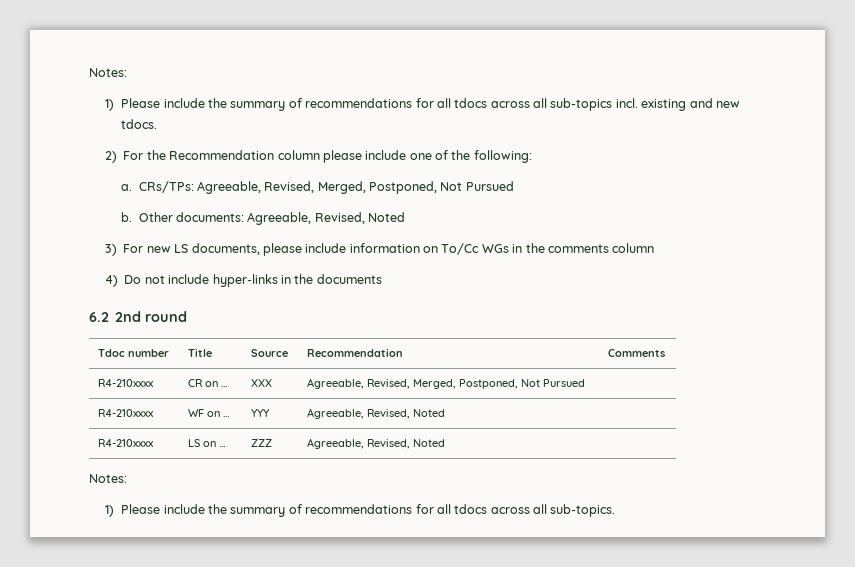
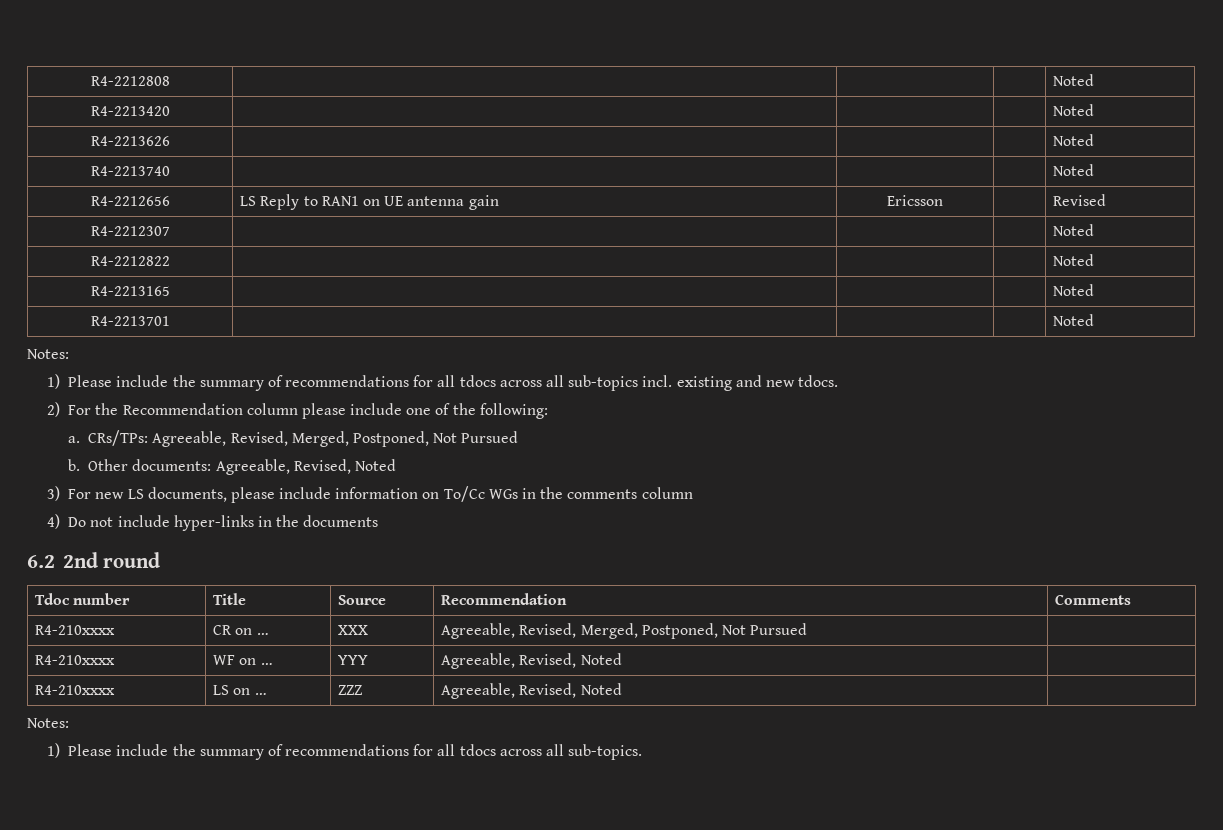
+ R4-2212808 | | | | Noted
+ R4-2213420 | | | | Noted
+ R4-2213626 | | | | Noted
+ R4-2213740 | | | | Noted
+ R4-2212656 | LS Reply to RAN1 on UE antenna gain | Ericsson | | Revised
+ R4-2212307 | | | | Noted
+ R4-2212822 | | | | Noted
+ R4-2213165 | | | | Noted
+ R4-2213701 | | | | Noted

